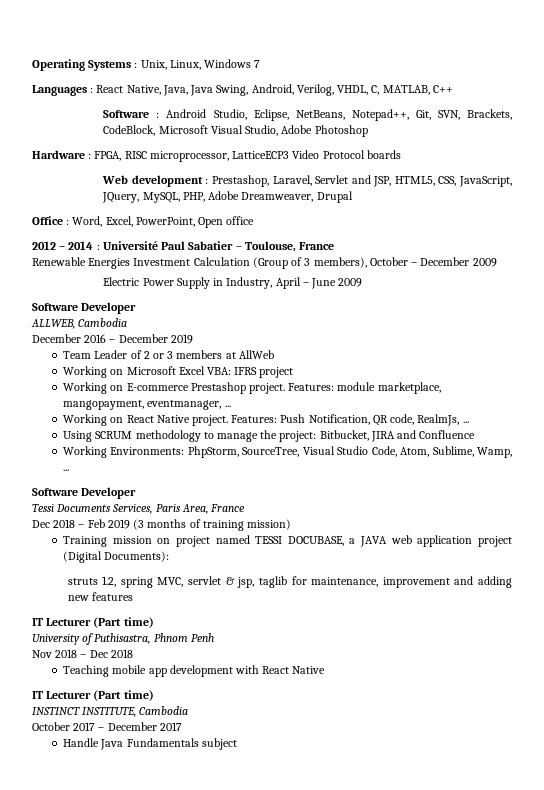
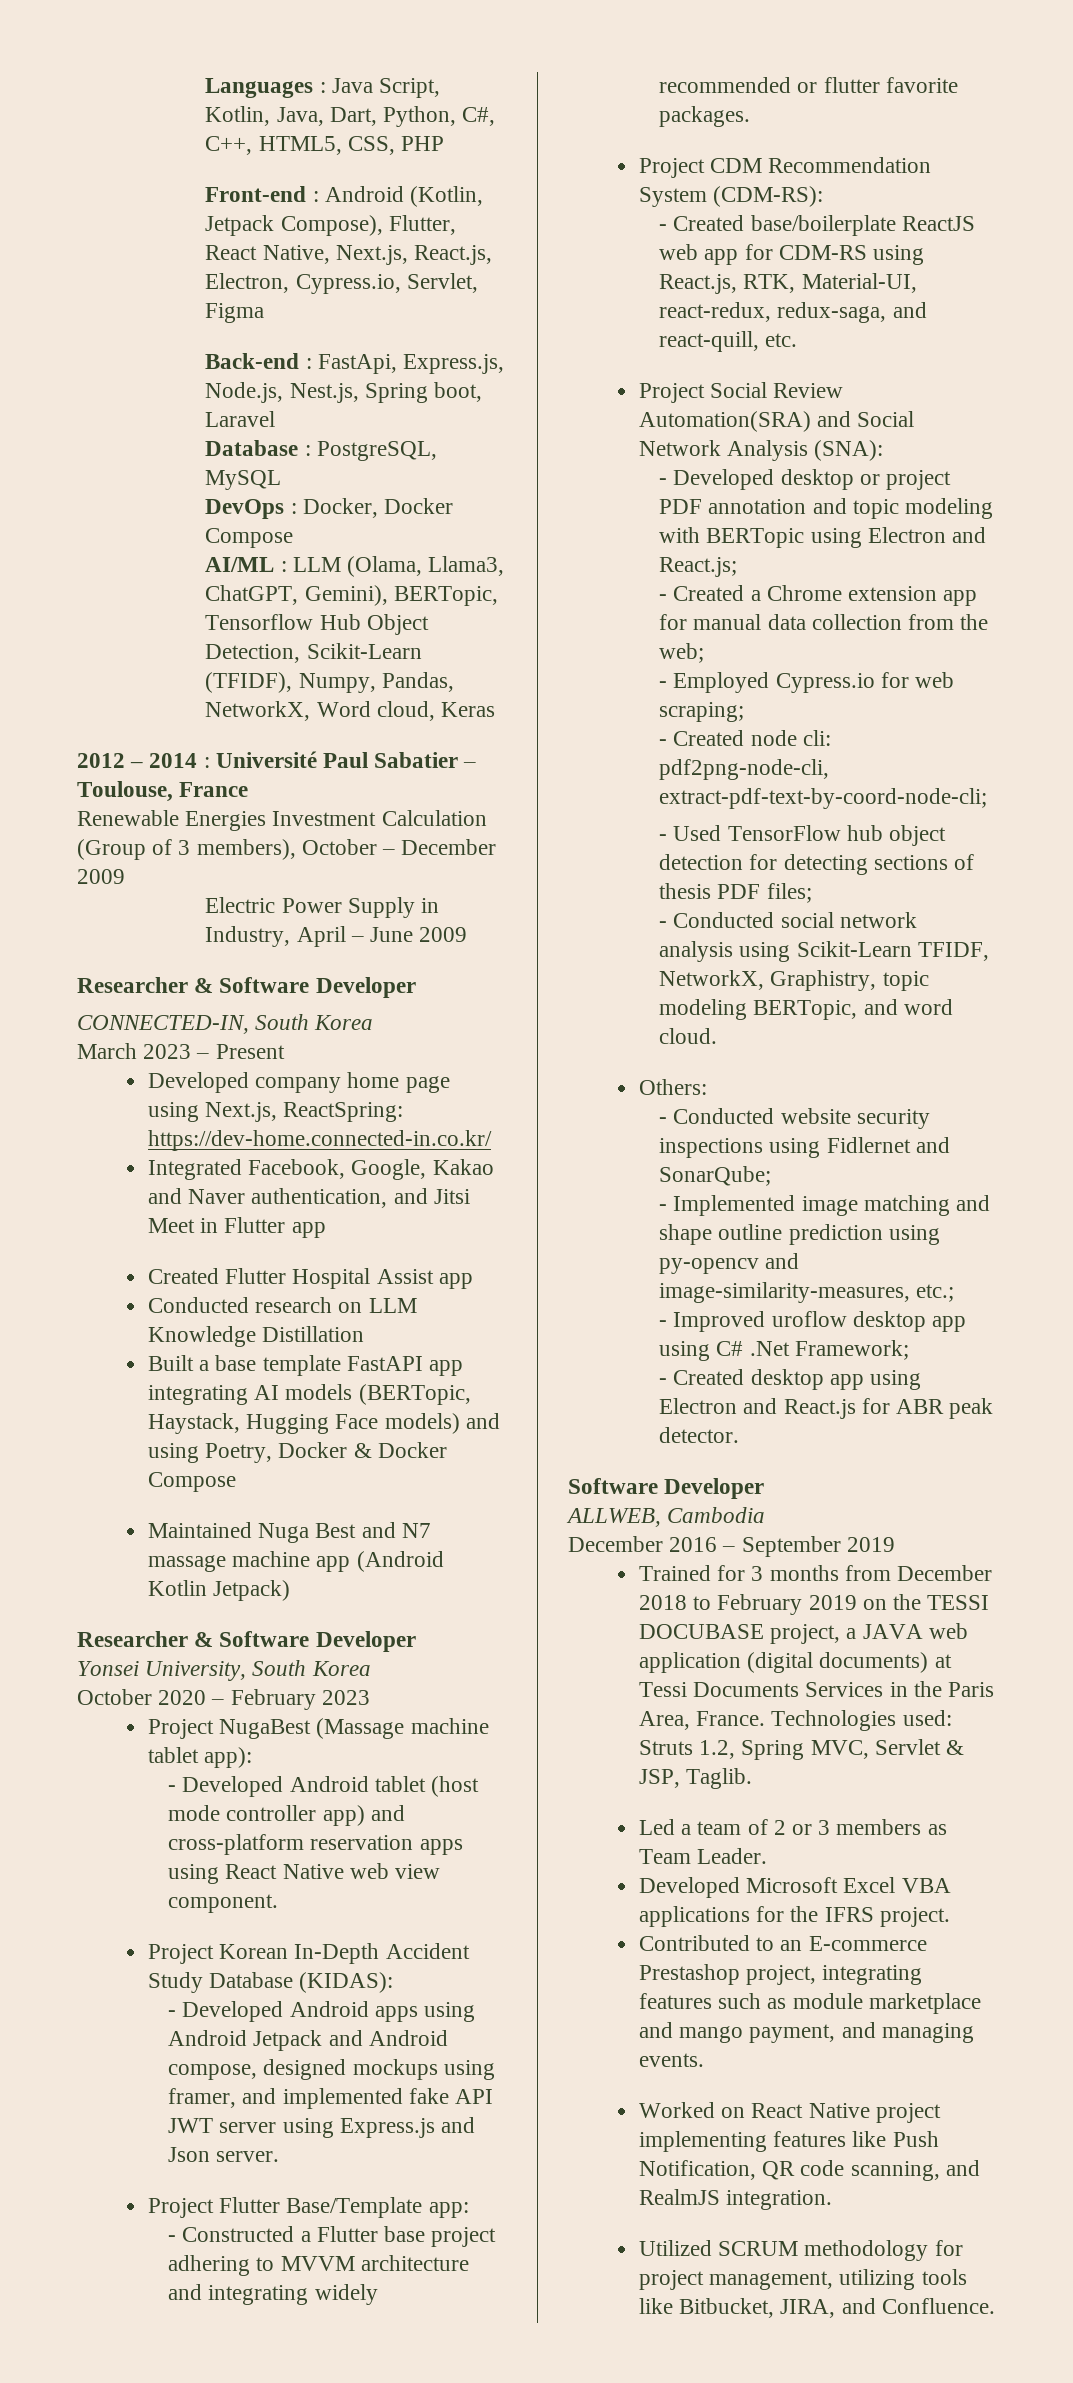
- Operating Systems : Unix, Linux, Windows 7
- Languages : React Native, Java, Java Swing, Android, Verilog, VHDL, C, MATLAB, C++
- Software : Android Studio, Eclipse, NetBeans, Notepad++, Git, SVN, Brackets, CodeBlock, Microsoft Visual Studio, Adobe Photoshop
- Hardware : FPGA, RISC microprocessor, LatticeECP3 Video Protocol boards
- Web development : Prestashop, Laravel, Servlet and JSP, HTML5, CSS, JavaScript, JQuery, MySQL, PHP, Adobe Dreamweaver, Drupal
- Office : Word, Excel, PowerPoint, Open office
+ Languages : Java Script, Kotlin, Java, Dart, Python, C#, C++, HTML5, CSS, PHP
+ Front-end : Android (Kotlin, Jetpack Compose), Flutter, React Native, Next.js, React.js, Electron, Cypress.io, Servlet, Figma
+ Back-end : FastApi, Express.js, Node.js, Nest.js, Spring boot, Laravel
+ Database : PostgreSQL, MySQL
+ DevOps : Docker, Docker Compose
+ AI/ML : LLM (Olama, Llama3, ChatGPT, Gemini), BERTopic, Tensorflow Hub Object Detection, Scikit-Learn (TFIDF), Numpy, Pandas, NetworkX, Word cloud, Keras
  Electric Power Supply in Industry, April – June 2009
+ Researcher & Software Developer
+ CONNECTED-IN, South Korea
+ March 2023 – Present
+ Developed company home page using Next.js, ReactSpring: https://dev-home.connected-in.co.kr/
+ Integrated Facebook, Google, Kakao and Naver authentication, and Jitsi Meet in Flutter app
+ Created Flutter Hospital Assist app
+ Conducted research on LLM Knowledge Distillation
+ Built a base template FastAPI app integrating AI models (BERTopic, Haystack, Hugging Face models) and using Poetry, Docker & Docker Compose
+ Maintained Nuga Best and N7 massage machine app (Android Kotlin Jetpack)
+ Researcher & Software Developer
+ Yonsei University, South Korea
+ October 2020 – February 2023
+ Project NugaBest (Massage machine tablet app):
+ - Developed Android tablet (host mode controller app) and cross-platform reservation apps using React Native web view component.
+ Project Korean In-Depth Accident Study Database (KIDAS):
+ - Developed Android apps using Android Jetpack and Android compose, designed mockups using framer, and implemented fake API JWT server using Express.js and Json server.
+ Project Flutter Base/Template app:
+ - Constructed a Flutter base project adhering to MVVM architecture and integrating widely recommended or flutter favorite packages.
+ Project CDM Recommendation System (CDM-RS):
+ - Created base/boilerplate ReactJS web app for CDM-RS using React.js, RTK, Material-UI, react-redux, redux-saga, and react-quill, etc.
+ Project Social Review Automation(SRA) and Social Network Analysis (SNA):
+ - Developed desktop or project PDF annotation and topic modeling with BERTopic using Electron and React.js;
+ - Created a Chrome extension app for manual data collection from the web;
+ - Employed Cypress.io for web scraping;
+ - Created node cli: pdf2png-node-cli, extract-pdf-text-by-coord-node-cli;
+ - Used TensorFlow hub object detection for detecting sections of thesis PDF files;
+ - Conducted social network analysis using Scikit-Learn TFIDF, NetworkX, Graphistry, topic modeling BERTopic, and word cloud.
+ Others:
+ - Conducted website security inspections using Fidlernet and SonarQube;
+ - Implemented image matching and shape outline prediction using py-opencv and image-similarity-measures, etc.;
+ - Improved uroflow desktop app using C# .Net Framework;
+ - Created desktop app using Electron and React.js for ABR peak detector.
- December 2016 – December 2019
+ December 2016 – September 2019
- Team Leader of 2 or 3 members at AllWeb
- Working on Microsoft Excel VBA: IFRS project
- Working on E-commerce Prestashop project. Features: module marketplace, mangopayment, eventmanager, ...
- Working on React Native project. Features: Push Notification, QR code, RealmJs, ...
- Using SCRUM methodology to manage the project: Bitbucket, JIRA and Confluence
- Working Environments: PhpStorm, SourceTree, Visual Studio Code, Atom, Sublime, Wamp, ...
- Software Developer
- Tessi Documents Services, Paris Area, France
- Dec 2018 – Feb 2019 (3 months of training mission)
- Training mission on project named TESSI DOCUBASE, a JAVA web application project (Digital Documents):
- struts 1.2, spring MVC, servlet & jsp, taglib for maintenance, improvement and adding new features
- IT Lecturer (Part time)
- University of Puthisastra, Phnom Penh
- Nov 2018 – Dec 2018
- Teaching mobile app development with React Native
- IT Lecturer (Part time)
- INSTINCT INSTITUTE, Cambodia
- October 2017 – December 2017
- Handle Java Fundamentals subject
+ Trained for 3 months from December 2018 to February 2019 on the TESSI DOCUBASE project, a JAVA web application (digital documents) at Tessi Documents Services in the Paris Area, France. Technologies used: Struts 1.2, Spring MVC, Servlet & JSP, Taglib.
+ Led a team of 2 or 3 members as Team Leader.
+ Developed Microsoft Excel VBA applications for the IFRS project.
+ Contributed to an E-commerce Prestashop project, integrating features such as module marketplace and mango payment, and managing events.
+ Worked on React Native project implementing features like Push Notification, QR code scanning, and RealmJS integration.
+ Utilized SCRUM methodology for project management, utilizing tools like Bitbucket, JIRA, and Confluence.

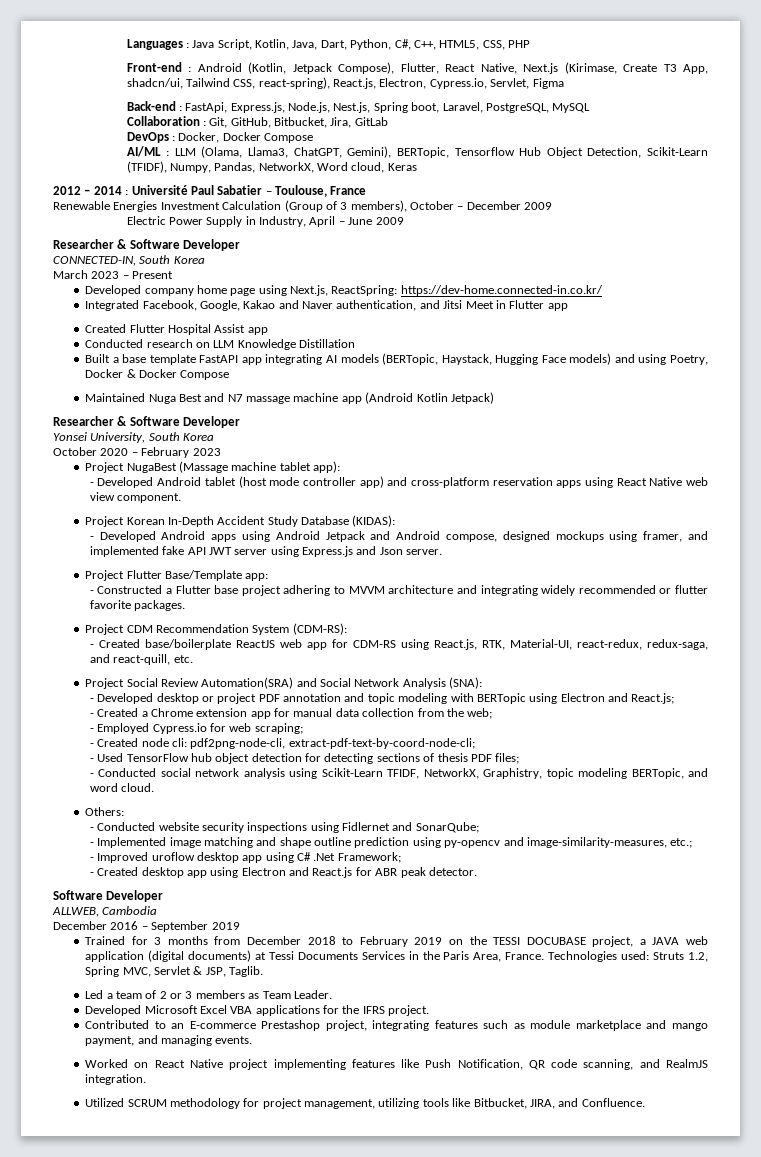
- Front-end : Android (Kotlin, Jetpack Compose), Flutter, React Native, Next.js, React.js, Electron, Cypress.io, Servlet, Figma
+ Front-end : Android (Kotlin, Jetpack Compose), Flutter, React Native, Next.js (Kirimase, Create T3 App, shadcn/ui, Tailwind CSS, react-spring), React.js, Electron, Cypress.io, Servlet, Figma
- Back-end : FastApi, Express.js, Node.js, Nest.js, Spring boot, Laravel
- Database : PostgreSQL, MySQL
+ Back-end : FastApi, Express.js, Node.js, Nest.js, Spring boot, Laravel, PostgreSQL, MySQL
+ Collaboration : Git, GitHub, Bitbucket, Jira, GitLab

